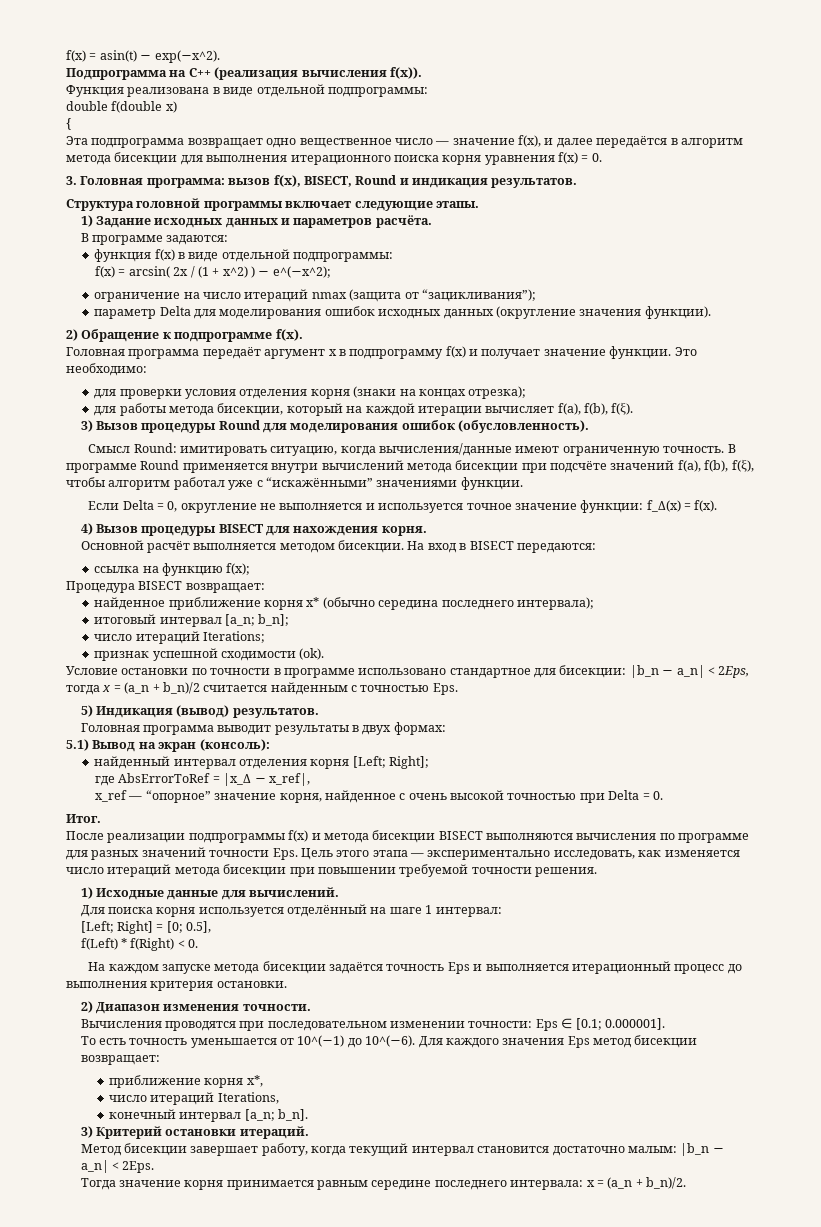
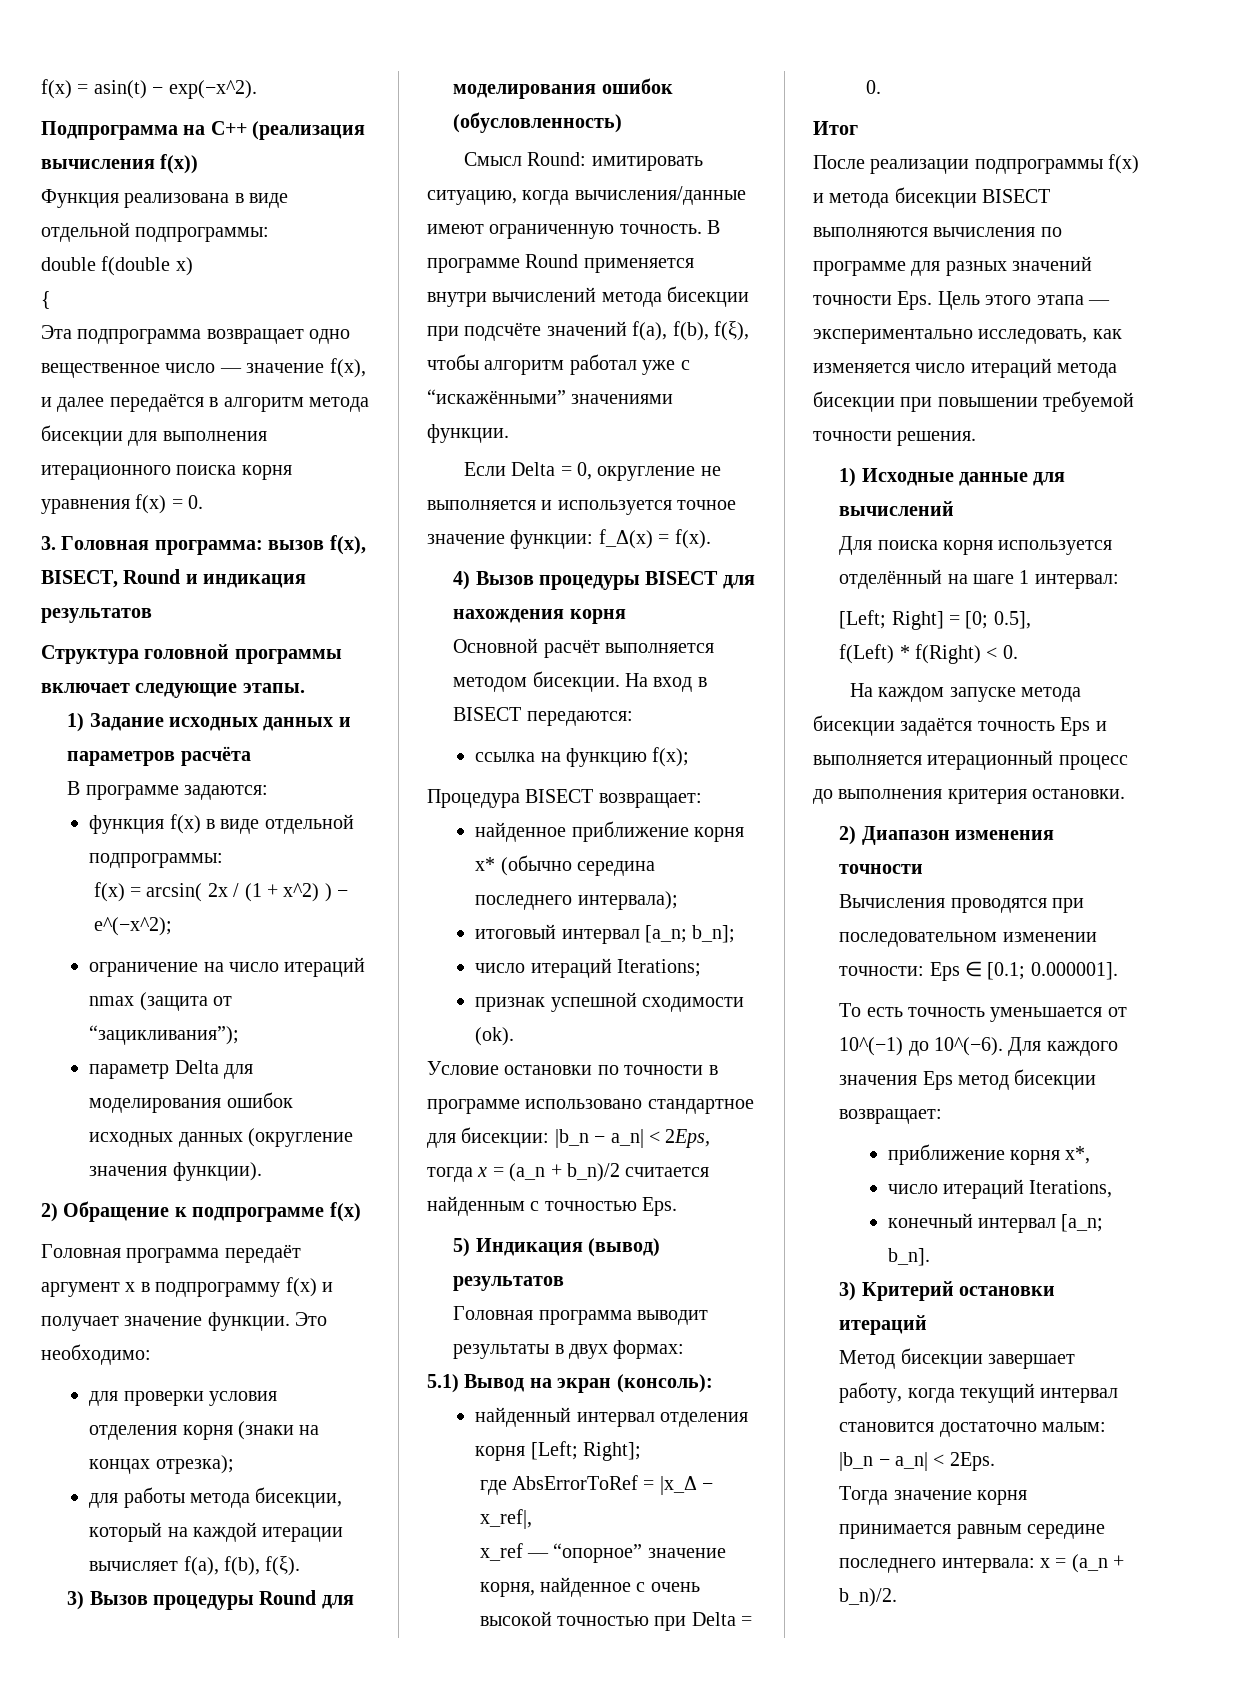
- Подпрограмма на C++ (реализация вычисления f(x)).
+ Подпрограмма на C++ (реализация вычисления f(x))
- 3. Головная программа: вызов f(x), BISECT, Round и индикация результатов.
+ 3. Головная программа: вызов f(x), BISECT, Round и индикация результатов
- 1) Задание исходных данных и параметров расчёта.
+ 1) Задание исходных данных и параметров расчёта
- 2) Обращение к подпрограмме f(x).
+ 2) Обращение к подпрограмме f(x)
- 3) Вызов процедуры Round для моделирования ошибок (обусловленность).
+ 3) Вызов процедуры Round для моделирования ошибок (обусловленность)
- 4) Вызов процедуры BISECT для нахождения корня.
+ 4) Вызов процедуры BISECT для нахождения корня
- 5) Индикация (вывод) результатов.
+ 5) Индикация (вывод) результатов
- Итог.
+ Итог
- 1) Исходные данные для вычислений.
+ 1) Исходные данные для вычислений
- 2) Диапазон изменения точности.
+ 2) Диапазон изменения точности
- 3) Критерий остановки итераций.
+ 3) Критерий остановки итераций

